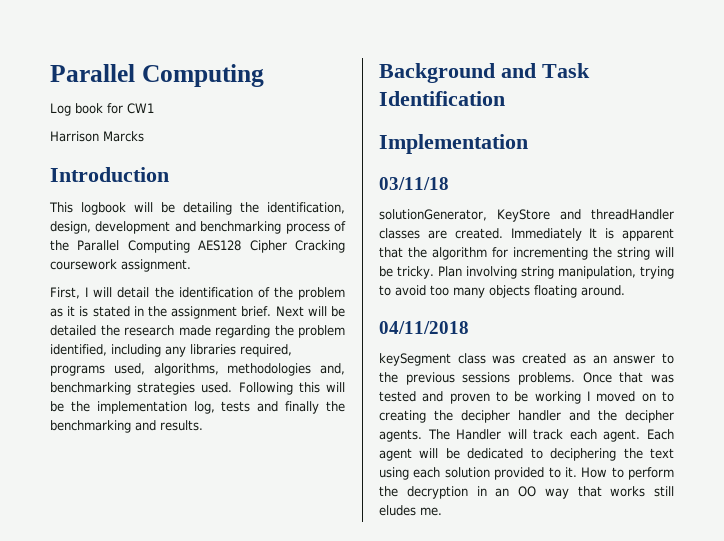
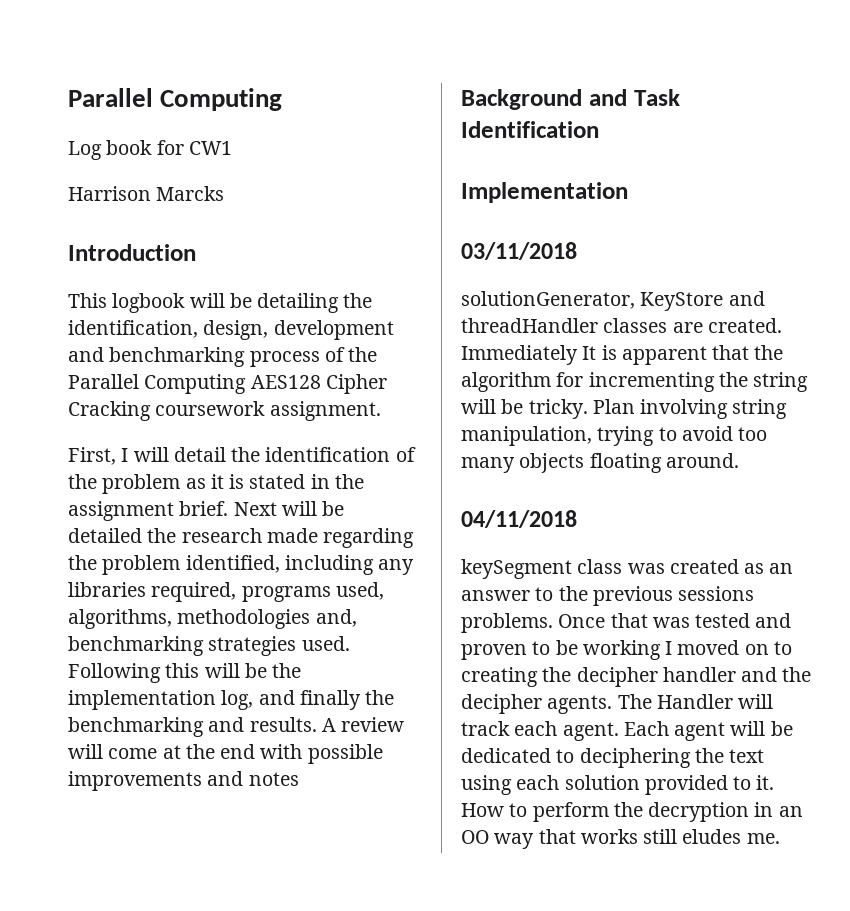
- Following this will be the implementation log, tests and finally the benchmarking and results.
+ Following this will be the implementation log, and finally the benchmarking and results. A review will come at the end with possible improvements and notes
- 03/11/18
+ 03/11/2018

